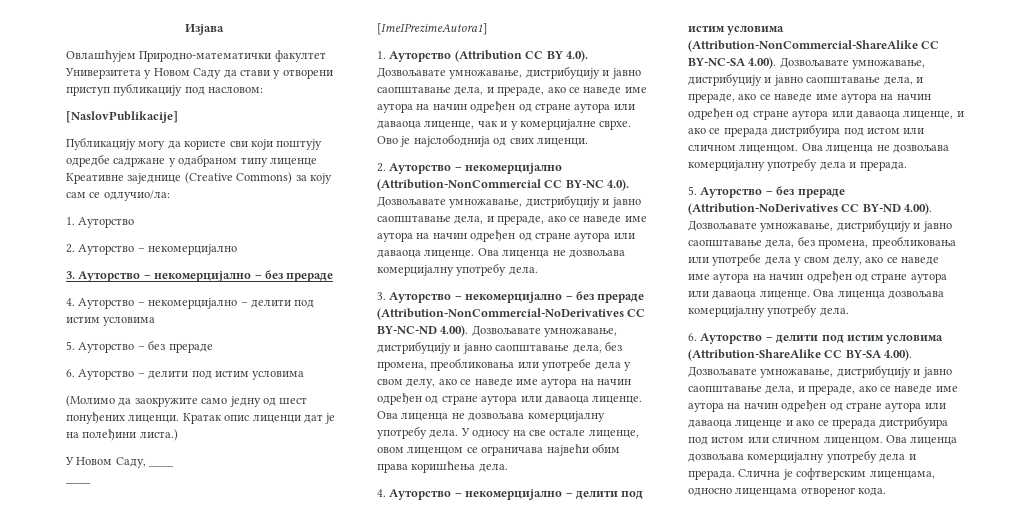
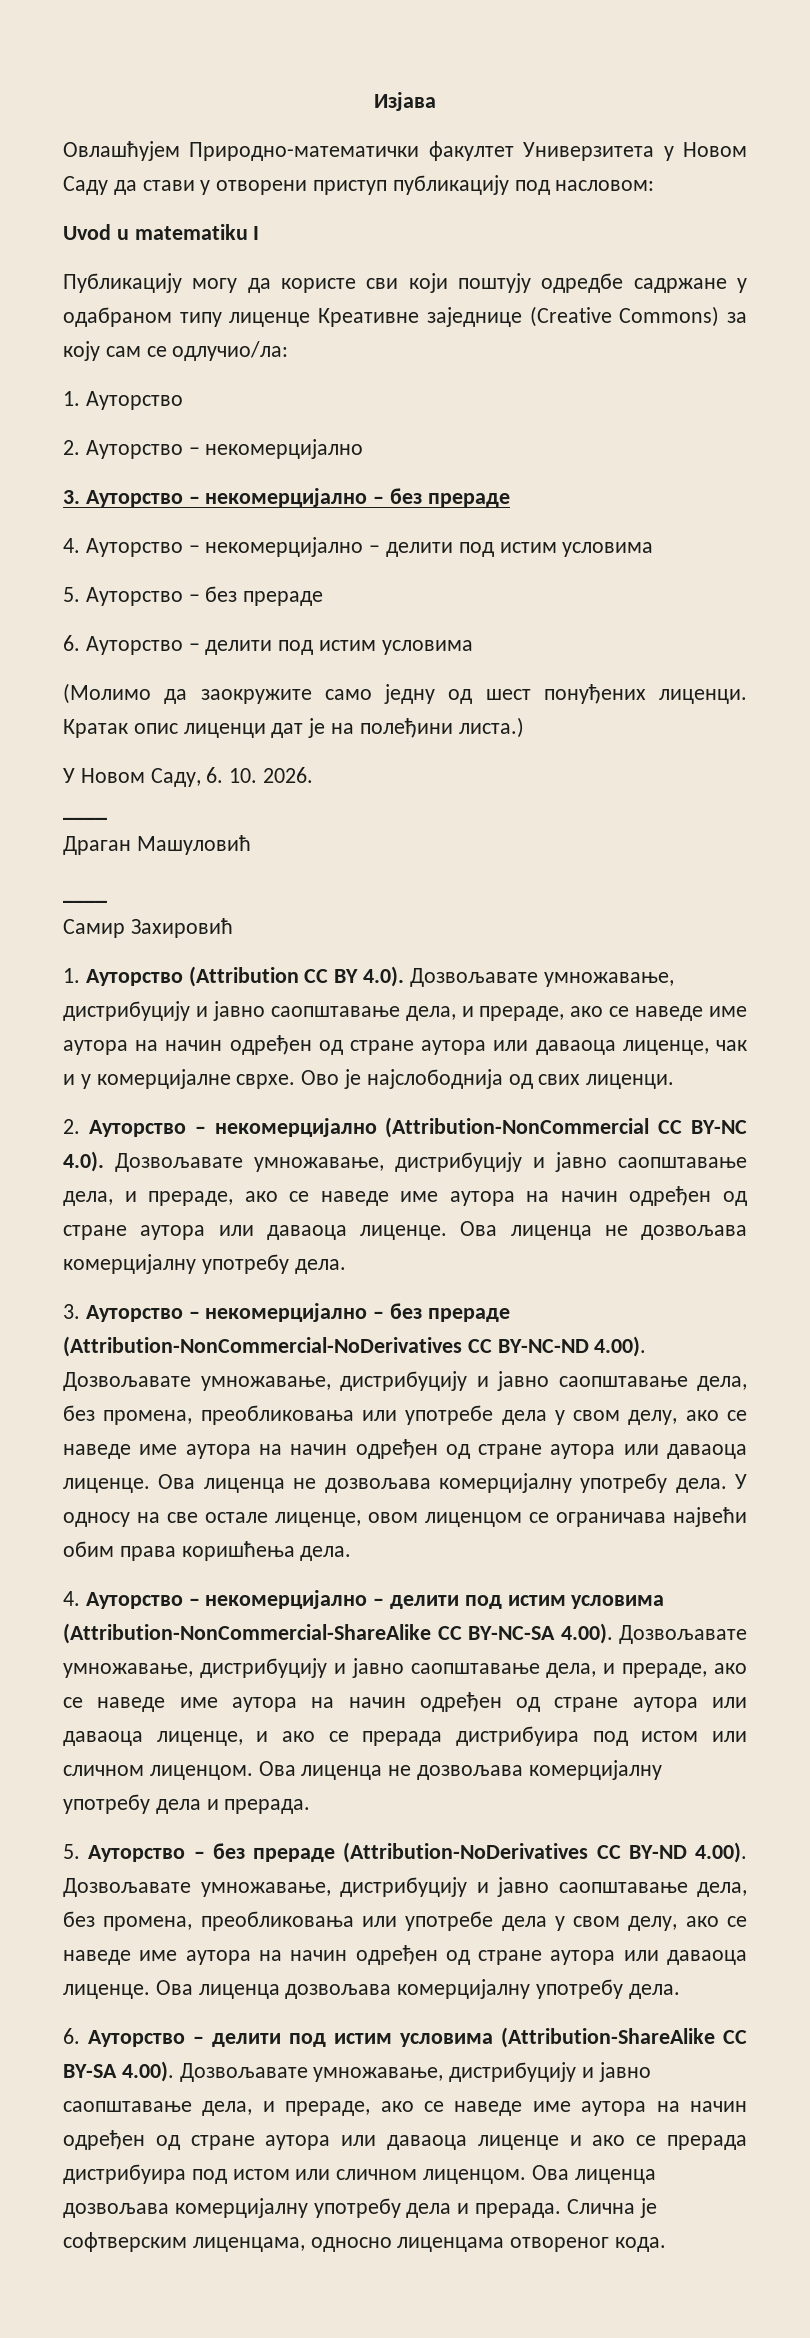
- [NaslovPublikacije]
+ Uvod u matematiku I
- У Новом Саду, ____
+ У Новом Саду, 6. 10. 2026.
  ____
- [ImeIPrezimeAutora1]
+ Драган Машуловић
+ ____
+ Самир Захировић

